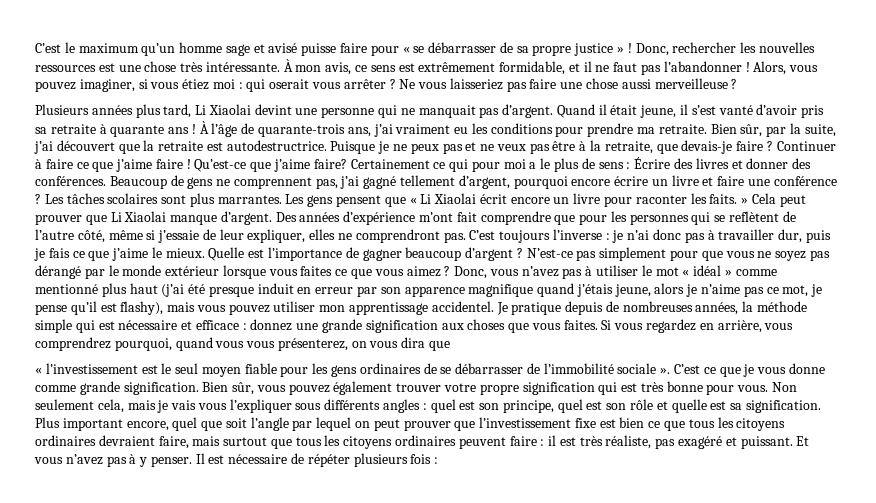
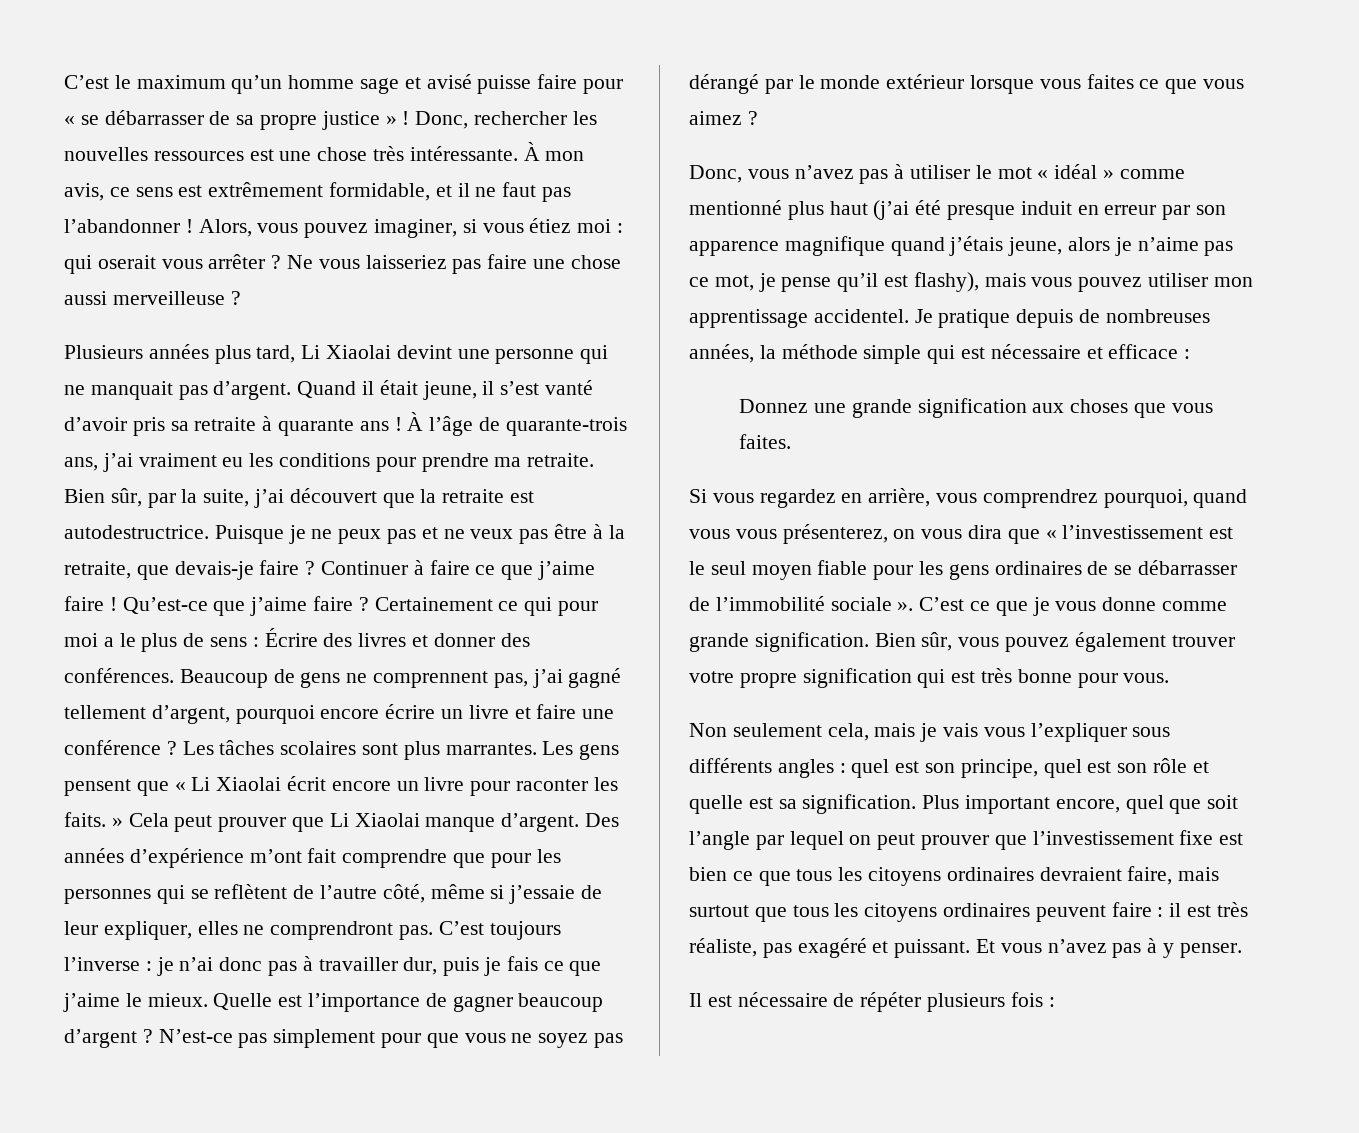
- Qu’est-ce que j’aime faire?
+ Qu’est-ce que j’aime faire ?
- N’est-ce pas simplement pour que vous ne soyez pas dérangé par le monde extérieur lorsque vous faites ce que vous aimez ? Donc, vous n’avez pas à utiliser le mot « idéal » comme mentionné plus haut (j’ai été presque induit en erreur par son apparence magnifique quand j’étais jeune, alors je n’aime pas ce mot, je pense qu’il est flashy), mais vous pouvez utiliser mon apprentissage accidentel.
+ N’est-ce pas simplement pour que vous ne soyez pas dérangé par le monde extérieur lorsque vous faites ce que vous aimez ?
+ Donc, vous n’avez pas à utiliser le mot « idéal » comme mentionné plus haut (j’ai été presque induit en erreur par son apparence magnifique quand j’étais jeune, alors je n’aime pas ce mot, je pense qu’il est flashy), mais vous pouvez utiliser mon apprentissage accidentel.
- Je pratique depuis de nombreuses années, la méthode simple qui est nécessaire et efficace : donnez une grande signification aux choses que vous faites. Si vous regardez en arrière, vous comprendrez pourquoi, quand vous vous présenterez, on vous dira que
- « l’investissement est le seul moyen fiable pour les gens ordinaires de se débarrasser de l’immobilité sociale ».
+ Je pratique depuis de nombreuses années, la méthode simple qui est nécessaire et efficace :
+ Donnez une grande signification aux choses que vous faites.
+ Si vous regardez en arrière, vous comprendrez pourquoi, quand vous vous présenterez, on vous dira que « l’investissement est le seul moyen fiable pour les gens ordinaires de se débarrasser de l’immobilité sociale ».
- Bien sûr, vous pouvez également trouver votre propre signification qui est très bonne pour vous. Non seulement cela, mais je vais vous l’expliquer sous différents angles : quel est son principe, quel est son rôle et quelle est sa signification.
+ Bien sûr, vous pouvez également trouver votre propre signification qui est très bonne pour vous.
+ Non seulement cela, mais je vais vous l’expliquer sous différents angles : quel est son principe, quel est son rôle et quelle est sa signification.
- Et vous n’avez pas à y penser. Il est nécessaire de répéter plusieurs fois :
+ Et vous n’avez pas à y penser.
+ Il est nécessaire de répéter plusieurs fois :

